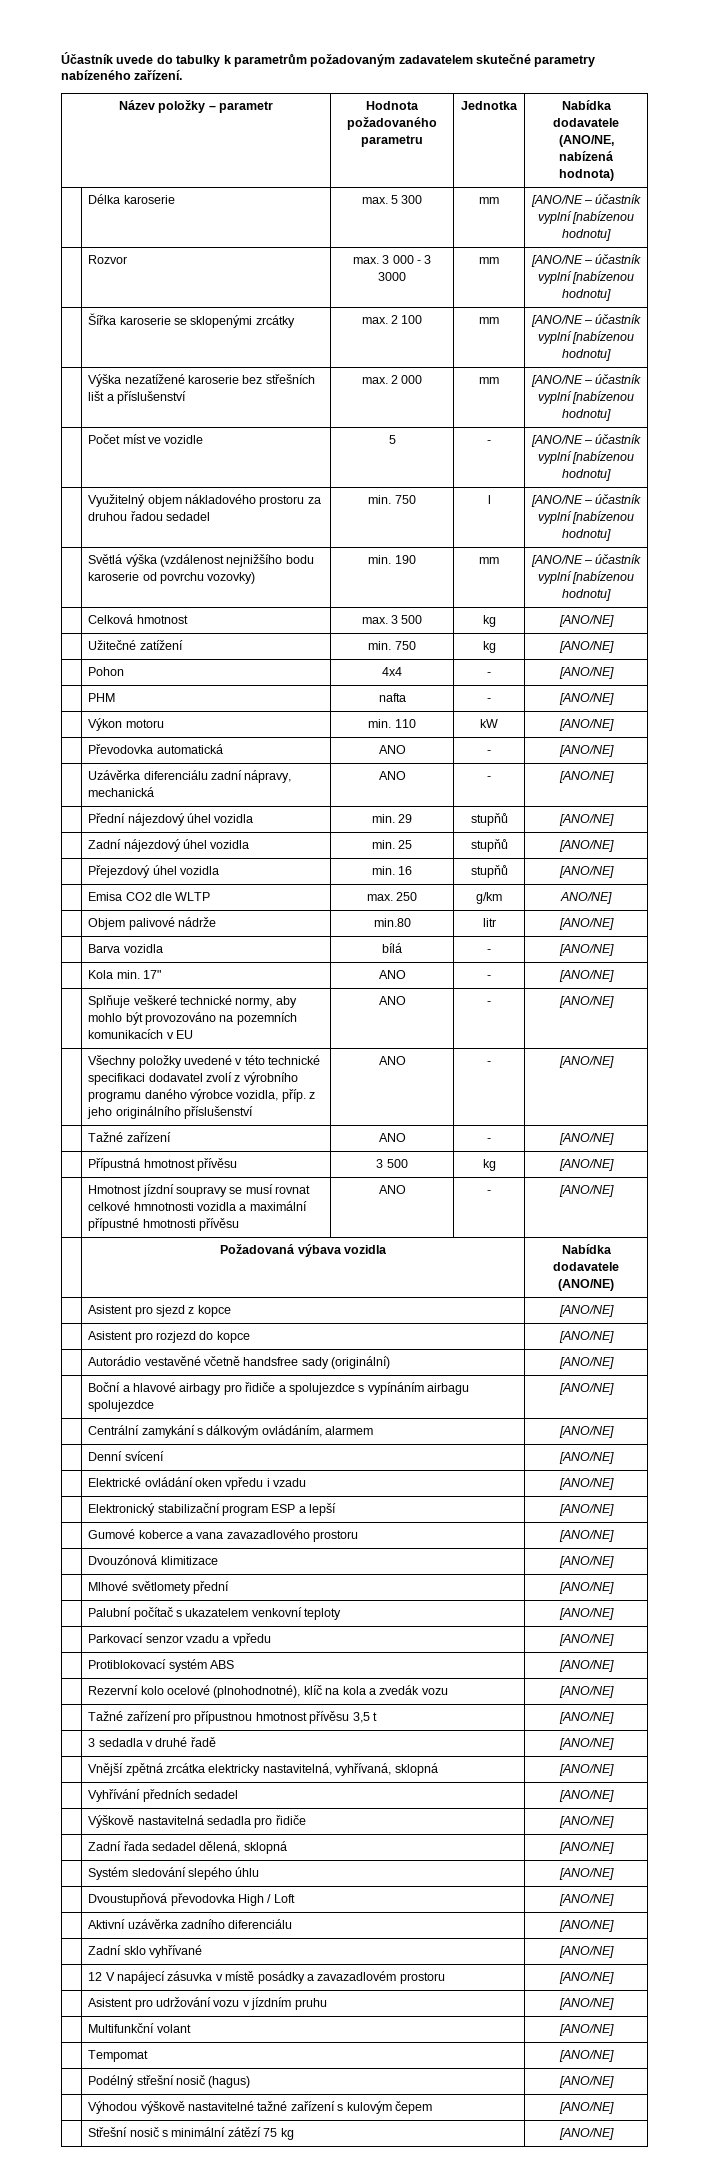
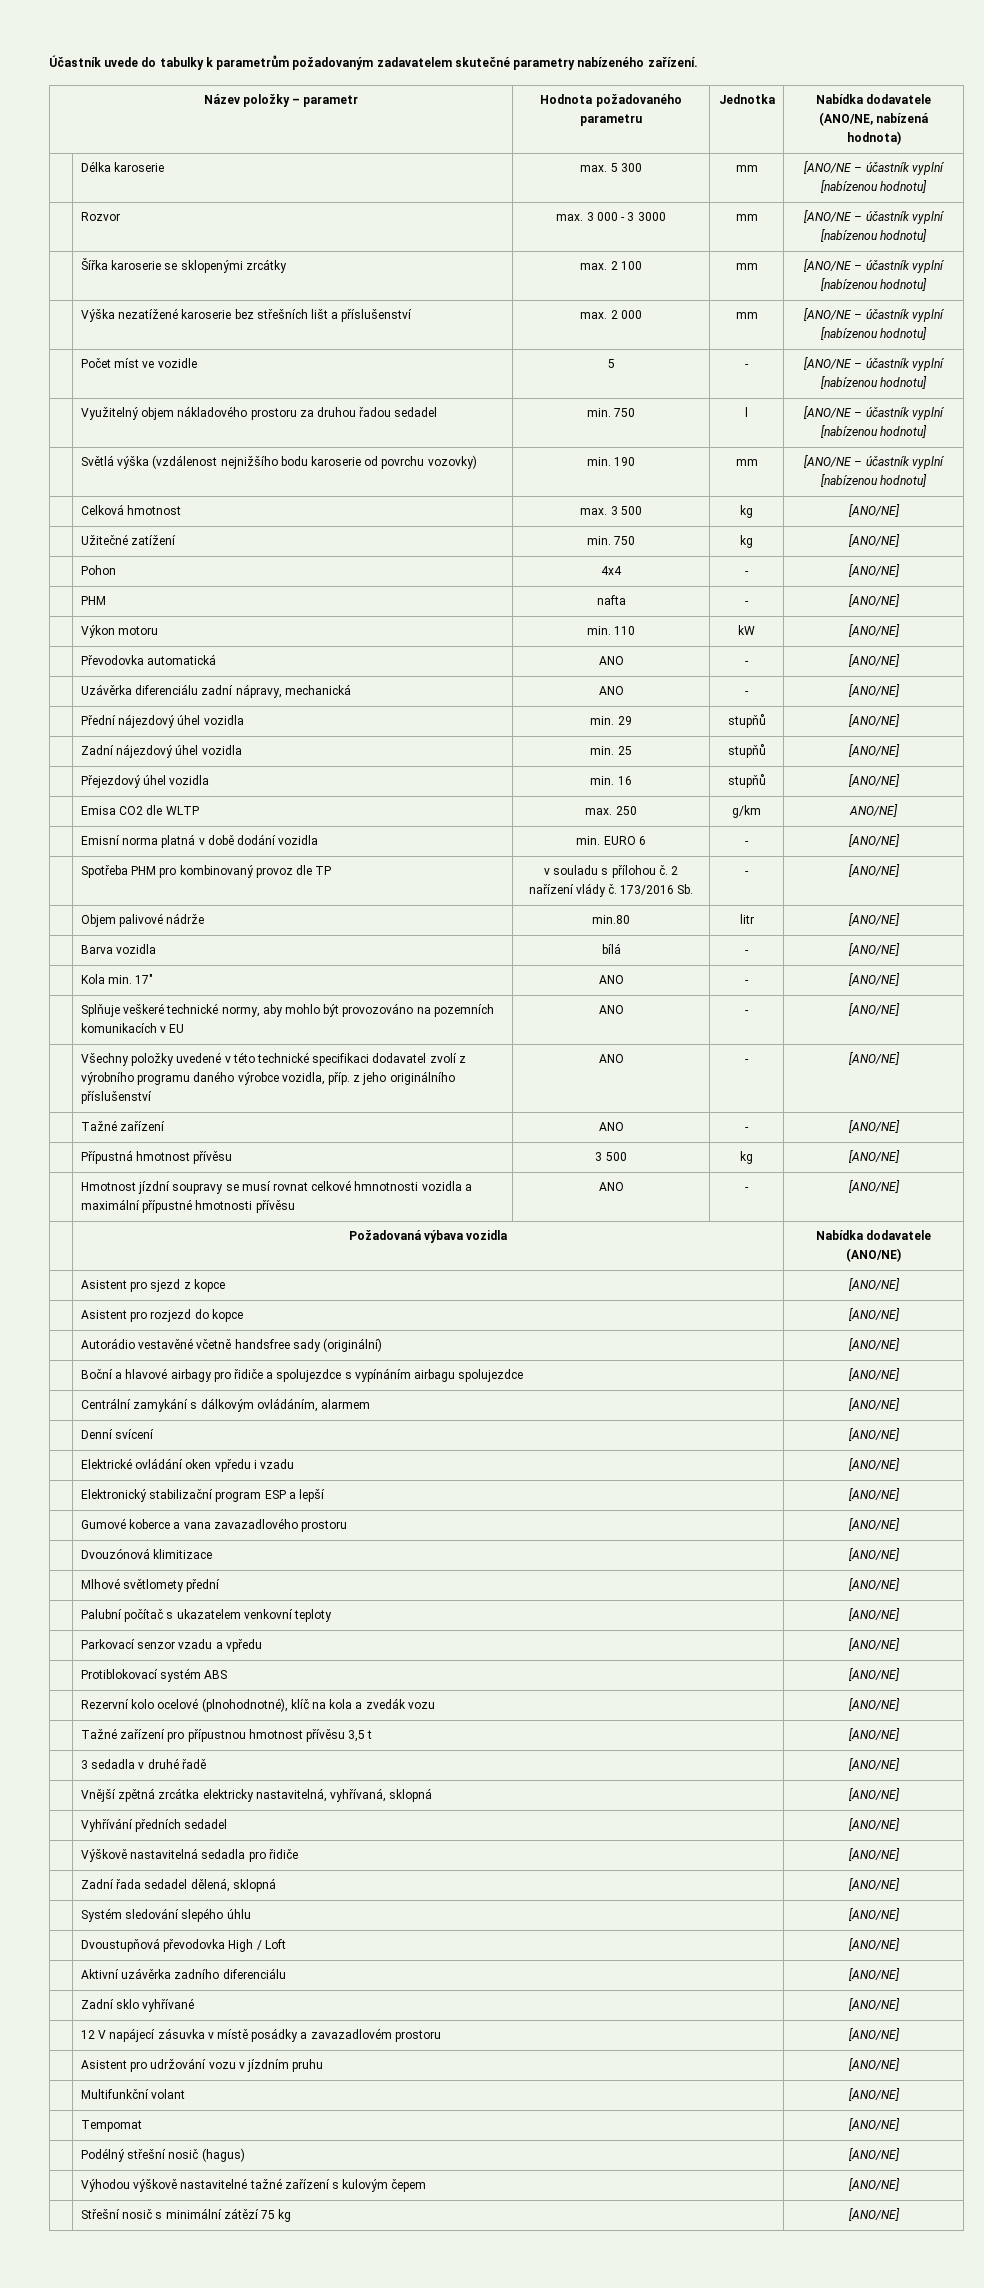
+ | Emisní norma platná v době dodání vozidla | min. EURO 6 | - | [ANO/NE]
+ | Spotřeba PHM pro kombinovaný provoz dle TP | v souladu s přílohou č. 2 nařízení vlády č. 173/2016 Sb. | - | [ANO/NE]

